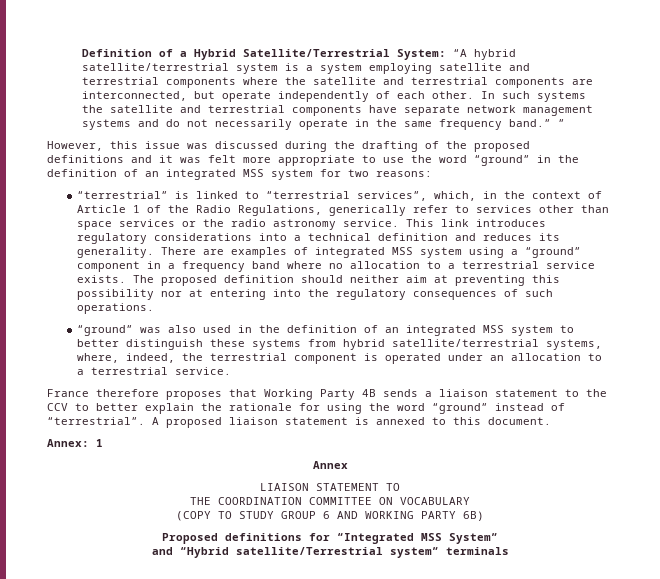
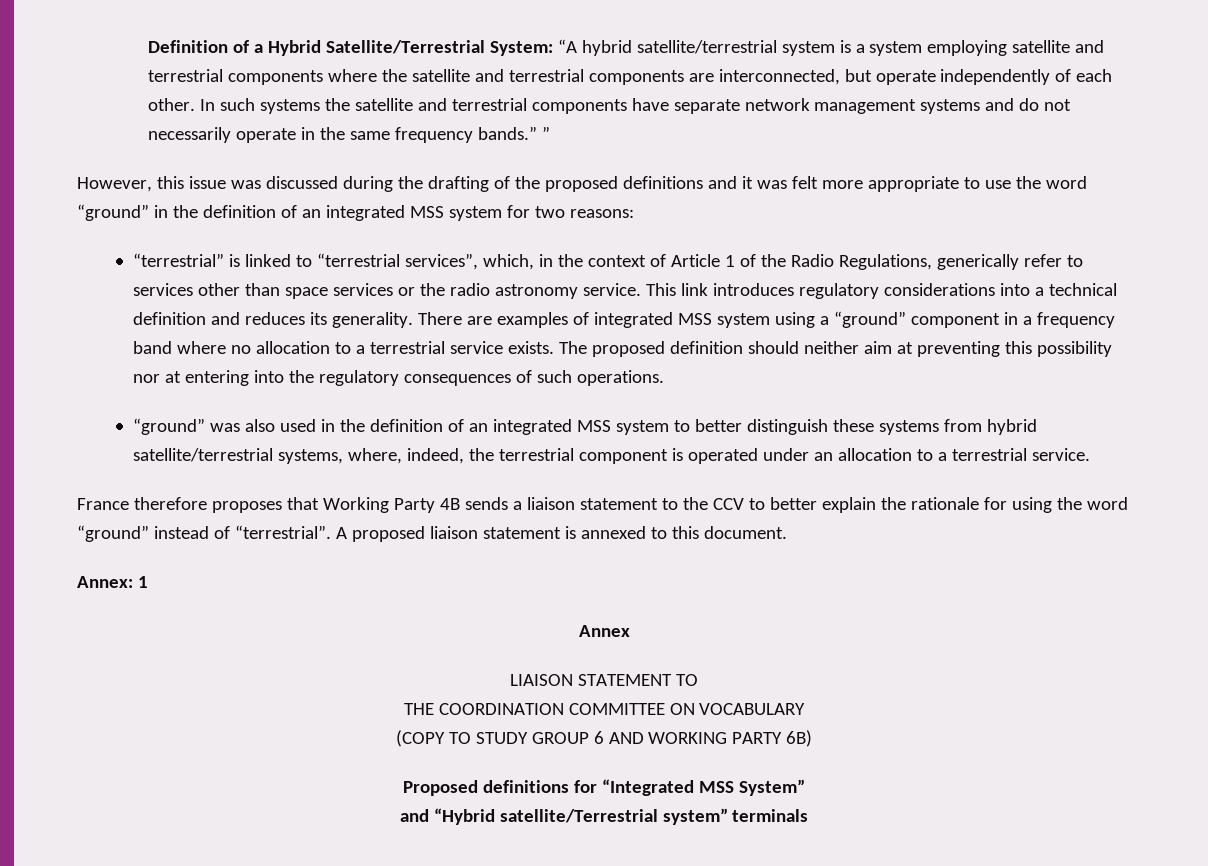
- In such systems the satellite and terrestrial components have separate network management systems and do not necessarily operate in the same frequency band.” ”
+ In such systems the satellite and terrestrial components have separate network management systems and do not necessarily operate in the same frequency bands.” ”

